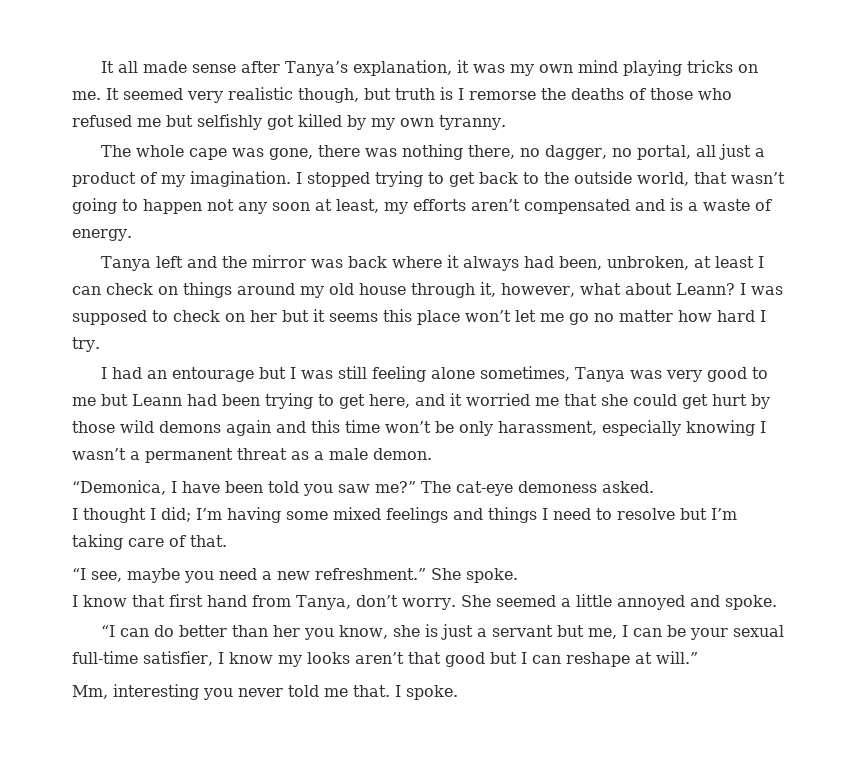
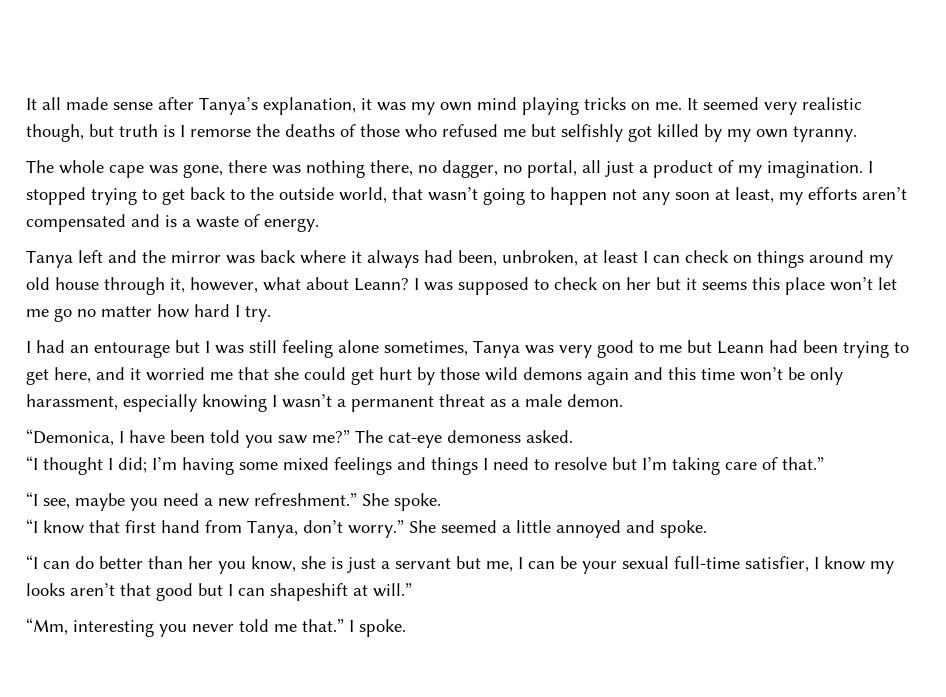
- I thought I did; I’m having some mixed feelings and things I need to resolve but I’m taking care of that.
+ “I thought I did; I’m having some mixed feelings and things I need to resolve but I’m taking care of that.”
- I know that first hand from Tanya, don’t worry.
+ “I know that first hand from Tanya, don’t worry.”
- “I can do better than her you know, she is just a servant but me, I can be your sexual full-time satisfier, I know my looks aren’t that good but I can reshape at will.”
+ “I can do better than her you know, she is just a servant but me, I can be your sexual full-time satisfier, I know my looks aren’t that good but I can shapeshift at will.”
- Mm, interesting you never told me that.
+ “Mm, interesting you never told me that.”

